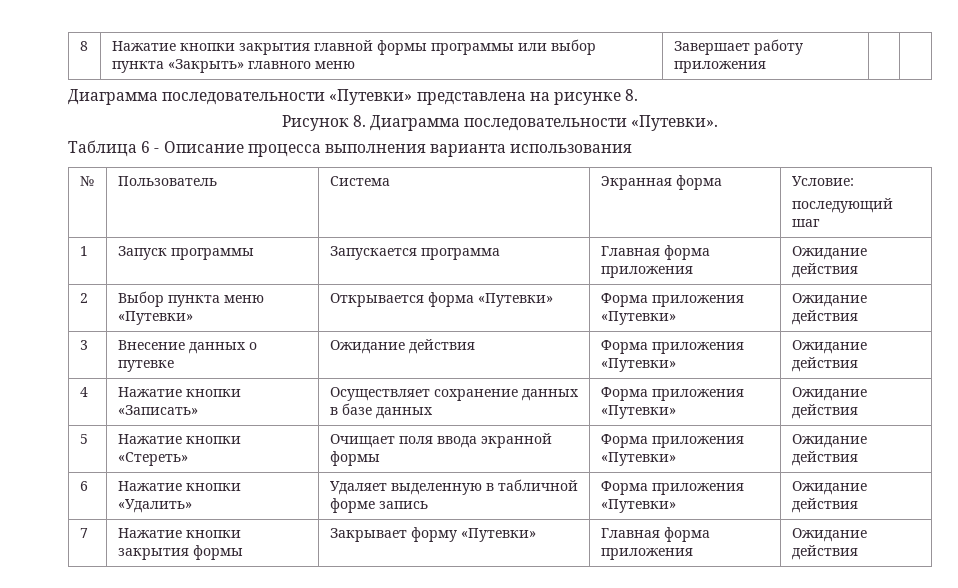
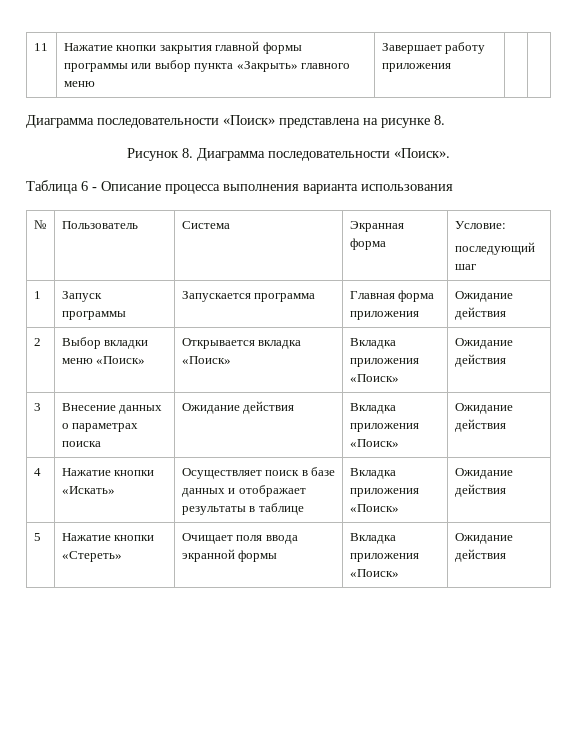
- 8 | Нажатие кнопки закрытия главной формы программы или выбор пункта «Закрыть» главного меню | Завершает работу приложения | |
+ 11 | Нажатие кнопки закрытия главной формы программы или выбор пункта «Закрыть» главного меню | Завершает работу приложения | |
- Диаграмма последовательности «Путевки» представлена на рисунке 8.
+ Диаграмма последовательности «Поиск» представлена на рисунке 8.
- Рисунок 8. Диаграмма последовательности «Путевки».
+ Рисунок 8. Диаграмма последовательности «Поиск».
- 2 | Выбор пункта меню «Путевки» | Открывается форма «Путевки» | Форма приложения «Путевки» | Ожидание действия
+ 2 | Выбор вкладки меню «Поиск» | Открывается вкладка «Поиск» | Вкладка приложения «Поиск» | Ожидание действия
- 3 | Внесение данных о путевке | Ожидание действия | Форма приложения «Путевки» | Ожидание действия
+ 3 | Внесение данных о параметрах поиска | Ожидание действия | Вкладка приложения «Поиск» | Ожидание действия
- 4 | Нажатие кнопки «Записать» | Осуществляет сохранение данных в базе данных | Форма приложения «Путевки» | Ожидание действия
+ 4 | Нажатие кнопки «Искать» | Осуществляет поиск в базе данных и отображает результаты в таблице | Вкладка приложения «Поиск» | Ожидание действия
- 5 | Нажатие кнопки «Стереть» | Очищает поля ввода экранной формы | Форма приложения «Путевки» | Ожидание действия
- 6 | Нажатие кнопки «Удалить» | Удаляет выделенную в табличной форме запись | Форма приложения «Путевки» | Ожидание действия
- 7 | Нажатие кнопки закрытия формы | Закрывает форму «Путевки» | Главная форма приложения | Ожидание действия
+ 5 | Нажатие кнопки «Стереть» | Очищает поля ввода экранной формы | Вкладка приложения «Поиск» | Ожидание действия

